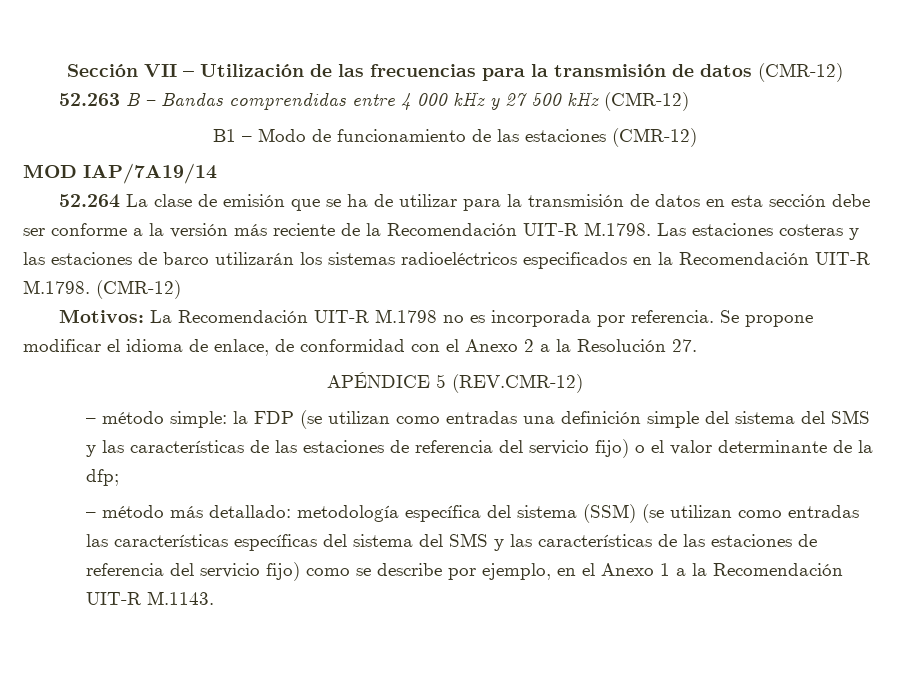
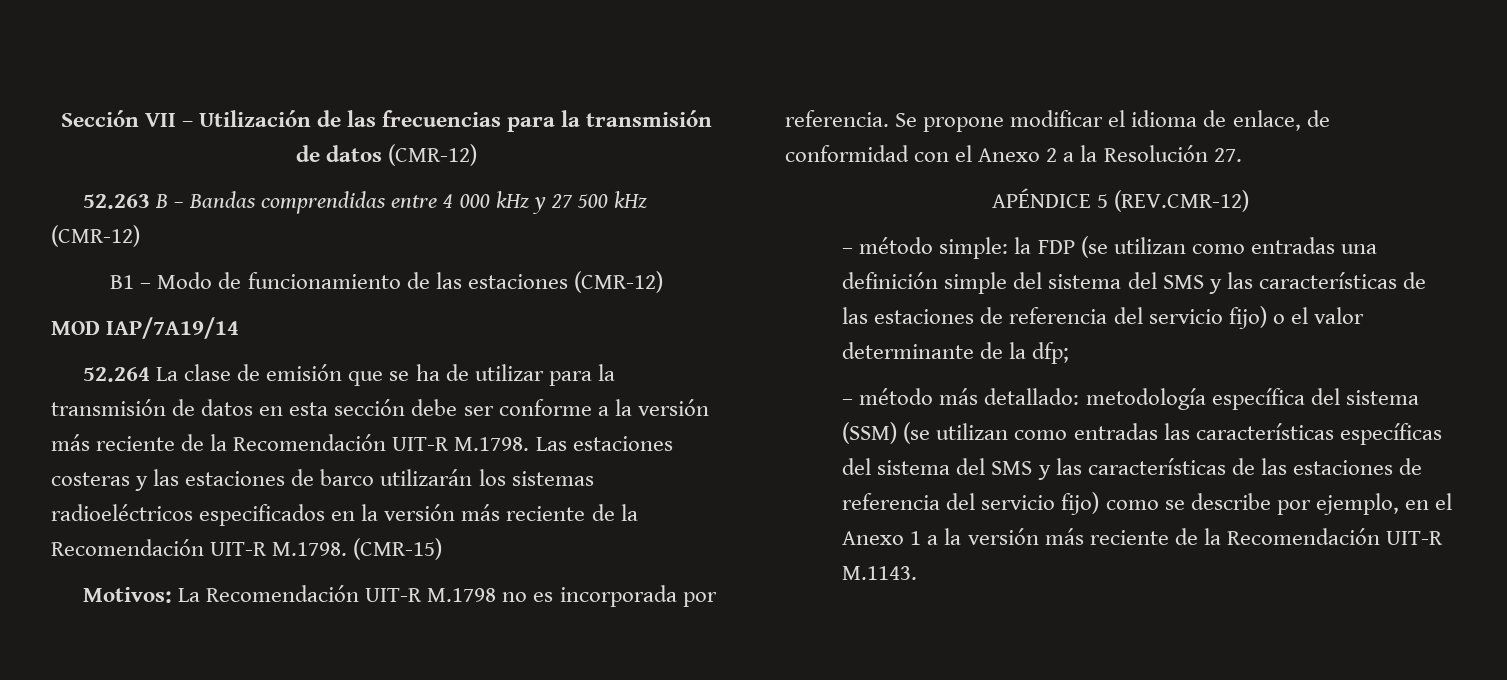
- 52.264 La clase de emisión que se ha de utilizar para la transmisión de datos en esta sección debe ser conforme a la versión más reciente de la Recomendación UIT-R M.1798. Las estaciones costeras y las estaciones de barco utilizarán los sistemas radioeléctricos especificados en la Recomendación UIT-R M.1798. (CMR-12)
+ 52.264 La clase de emisión que se ha de utilizar para la transmisión de datos en esta sección debe ser conforme a la versión más reciente de la Recomendación UIT-R M.1798. Las estaciones costeras y las estaciones de barco utilizarán los sistemas radioeléctricos especificados en la versión más reciente de la Recomendación UIT-R M.1798. (CMR-15)
- – método más detallado: metodología específica del sistema (SSM) (se utilizan como entradas las características específicas del sistema del SMS y las características de las estaciones de referencia del servicio fijo) como se describe por ejemplo, en el Anexo 1 a la Recomendación UIT-R M.1143.
+ – método más detallado: metodología específica del sistema (SSM) (se utilizan como entradas las características específicas del sistema del SMS y las características de las estaciones de referencia del servicio fijo) como se describe por ejemplo, en el Anexo 1 a la versión más reciente de la Recomendación UIT-R M.1143.

